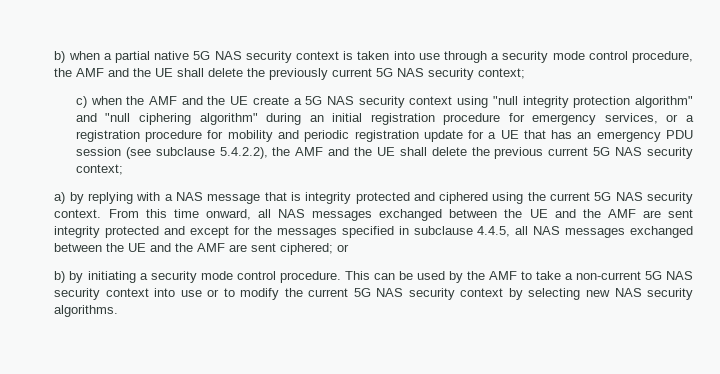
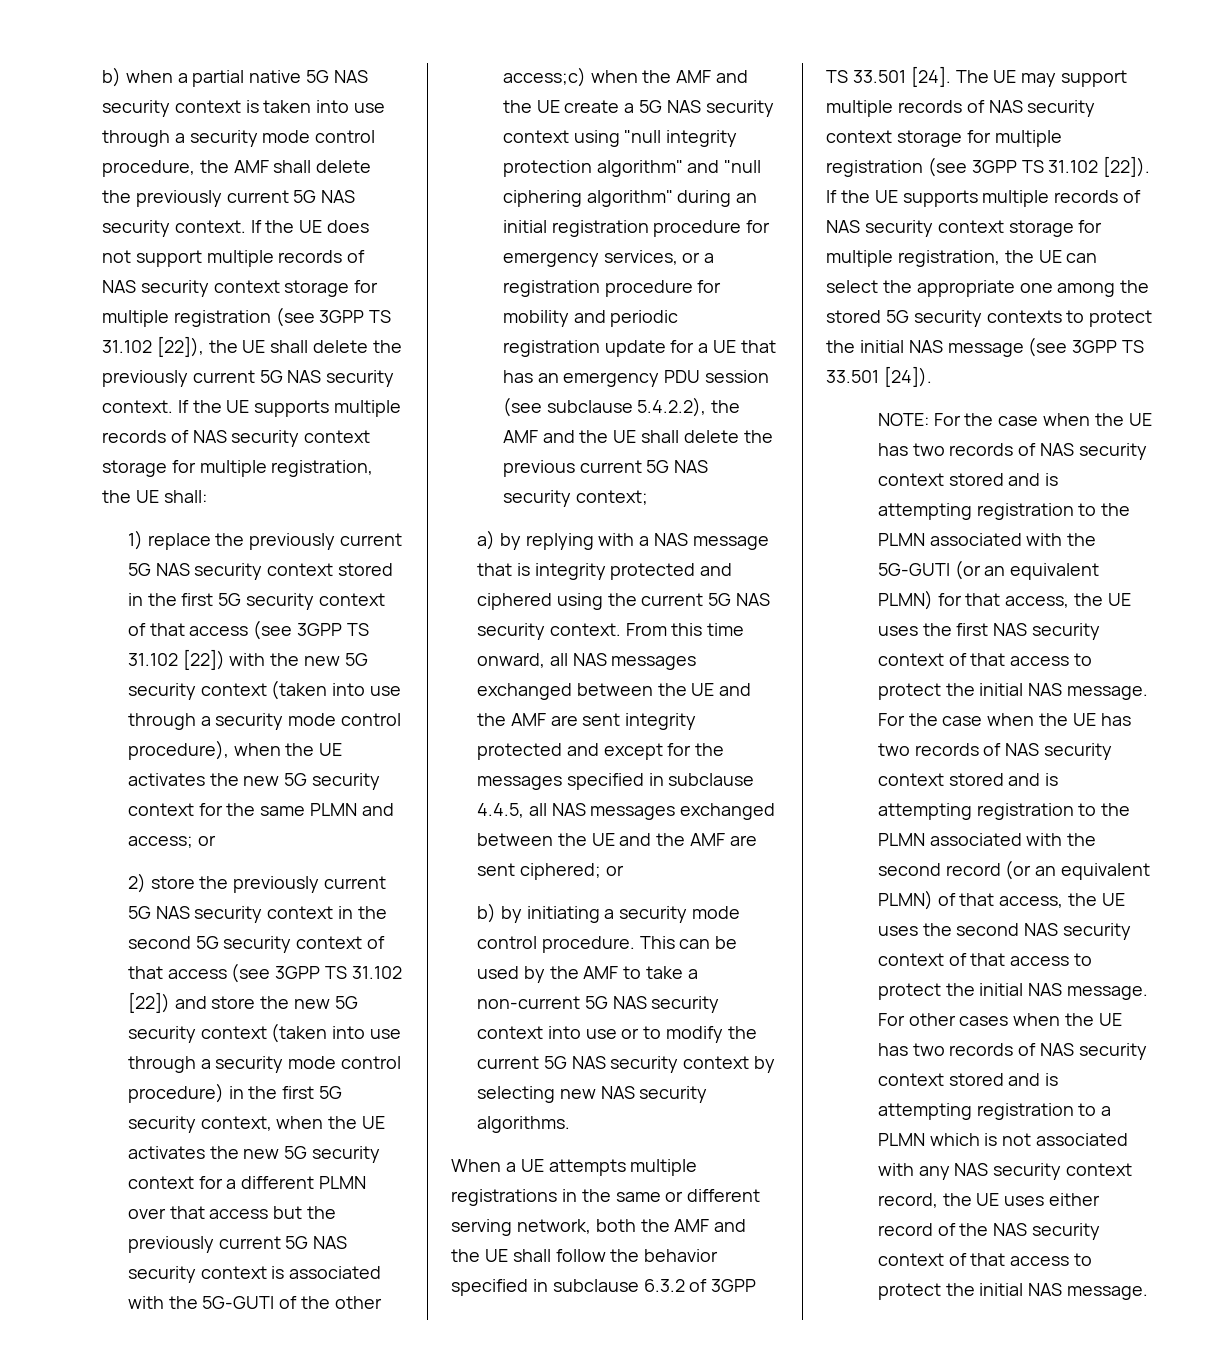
- b) when a partial native 5G NAS security context is taken into use through a security mode control procedure, the AMF and the UE shall delete the previously current 5G NAS security context;
- c) when the AMF and the UE create a 5G NAS security context using "null integrity protection algorithm" and "null ciphering algorithm" during an initial registration procedure for emergency services, or a registration procedure for mobility and periodic registration update for a UE that has an emergency PDU session (see subclause 5.4.2.2), the AMF and the UE shall delete the previous current 5G NAS security context;
+ b) when a partial native 5G NAS security context is taken into use through a security mode control procedure, the AMF shall delete the previously current 5G NAS security context. If the UE does not support multiple records of NAS security context storage for multiple registration (see 3GPP TS 31.102 [22]), the UE shall delete the previously current 5G NAS security context. If the UE supports multiple records of NAS security context storage for multiple registration, the UE shall:
+ 1) replace the previously current 5G NAS security context stored in the first 5G security context of that access (see 3GPP TS 31.102 [22]) with the new 5G security context (taken into use through a security mode control procedure), when the UE activates the new 5G security context for the same PLMN and access; or
+ 2) store the previously current 5G NAS security context in the second 5G security context of that access (see 3GPP TS 31.102 [22]) and store the new 5G security context (taken into use through a security mode control procedure) in the first 5G security context, when the UE activates the new 5G security context for a different PLMN over that access but the previously current 5G NAS security context is associated with the 5G-GUTI of the other access;c) when the AMF and the UE create a 5G NAS security context using "null integrity protection algorithm" and "null ciphering algorithm" during an initial registration procedure for emergency services, or a registration procedure for mobility and periodic registration update for a UE that has an emergency PDU session (see subclause 5.4.2.2), the AMF and the UE shall delete the previous current 5G NAS security context;
+ When a UE attempts multiple registrations in the same or different serving network, both the AMF and the UE shall follow the behavior specified in subclause 6.3.2 of 3GPP TS 33.501 [24]. The UE may support multiple records of NAS security context storage for multiple registration (see 3GPP TS 31.102 [22]). If the UE supports multiple records of NAS security context storage for multiple registration, the UE can select the appropriate one among the stored 5G security contexts to protect the initial NAS message (see 3GPP TS 33.501 [24]).
+ NOTE: For the case when the UE has two records of NAS security context stored and is attempting registration to the PLMN associated with the 5G-GUTI (or an equivalent PLMN) for that access, the UE uses the first NAS security context of that access to protect the initial NAS message. For the case when the UE has two records of NAS security context stored and is attempting registration to the PLMN associated with the second record (or an equivalent PLMN) of that access, the UE uses the second NAS security context of that access to protect the initial NAS message. For other cases when the UE has two records of NAS security context stored and is attempting registration to a PLMN which is not associated with any NAS security context record, the UE uses either record of the NAS security context of that access to protect the initial NAS message.

